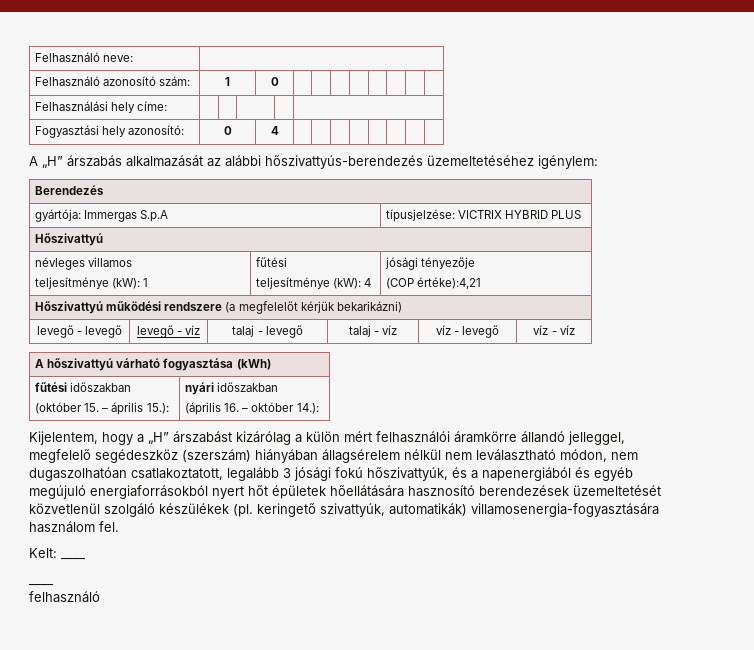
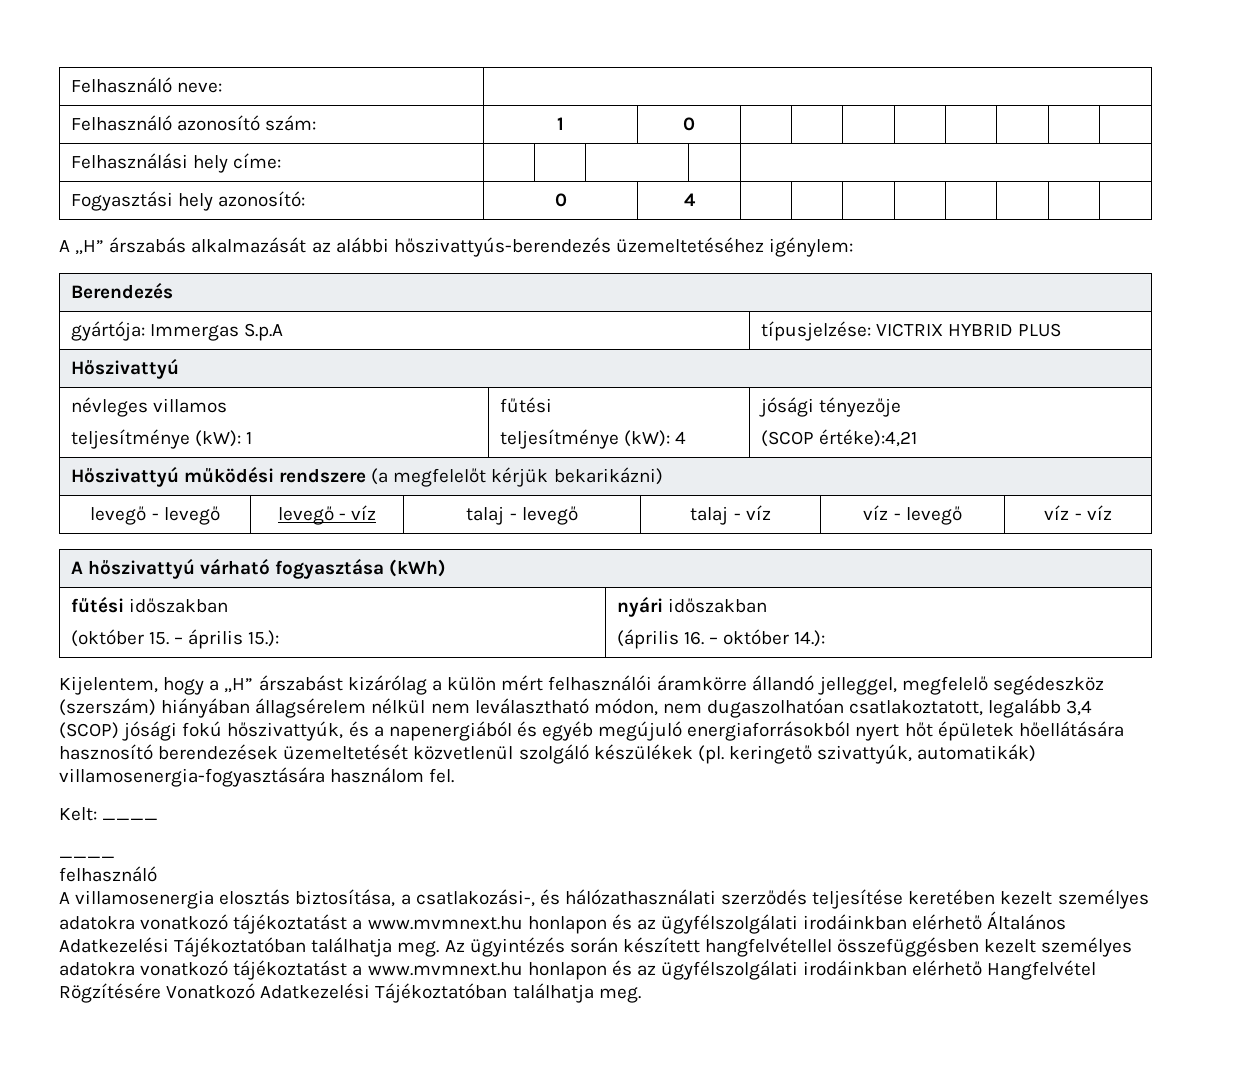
  névleges villamos
  teljesítménye (kW): 1 | fűtési
  teljesítménye (kW): 4 | jósági tényezője
- (COP értéke):4,21
+ (SCOP értéke):4,21
- Kijelentem, hogy a „H” árszabást kizárólag a külön mért felhasználói áramkörre állandó jelleggel, megfelelő segédeszköz (szerszám) hiányában állagsérelem nélkül nem leválasztható módon, nem dugaszolhatóan csatlakoztatott, legalább 3 jósági fokú hőszivattyúk, és a napenergiából és egyéb megújuló energiaforrásokból nyert hőt épületek hőellátására hasznosító berendezések üzemeltetését közvetlenül szolgáló készülékek (pl. keringető szivattyúk, automatikák) villamosenergia-fogyasztására használom fel.
+ Kijelentem, hogy a „H” árszabást kizárólag a külön mért felhasználói áramkörre állandó jelleggel, megfelelő segédeszköz (szerszám) hiányában állagsérelem nélkül nem leválasztható módon, nem dugaszolhatóan csatlakoztatott, legalább 3,4 (SCOP) jósági fokú hőszivattyúk, és a napenergiából és egyéb megújuló energiaforrásokból nyert hőt épületek hőellátására hasznosító berendezések üzemeltetését közvetlenül szolgáló készülékek (pl. keringető szivattyúk, automatikák) villamosenergia-fogyasztására használom fel.
+ A villamosenergia elosztás biztosítása, a csatlakozási-, és hálózathasználati szerződés teljesítése keretében kezelt személyes adatokra vonatkozó tájékoztatást a www.mvmnext.hu honlapon és az ügyfélszolgálati irodáinkban elérhető Általános Adatkezelési Tájékoztatóban találhatja meg. Az ügyintézés során készített hangfelvétellel összefüggésben kezelt személyes adatokra vonatkozó tájékoztatást a www.mvmnext.hu honlapon és az ügyfélszolgálati irodáinkban elérhető Hangfelvétel Rögzítésére Vonatkozó Adatkezelési Tájékoztatóban találhatja meg.

